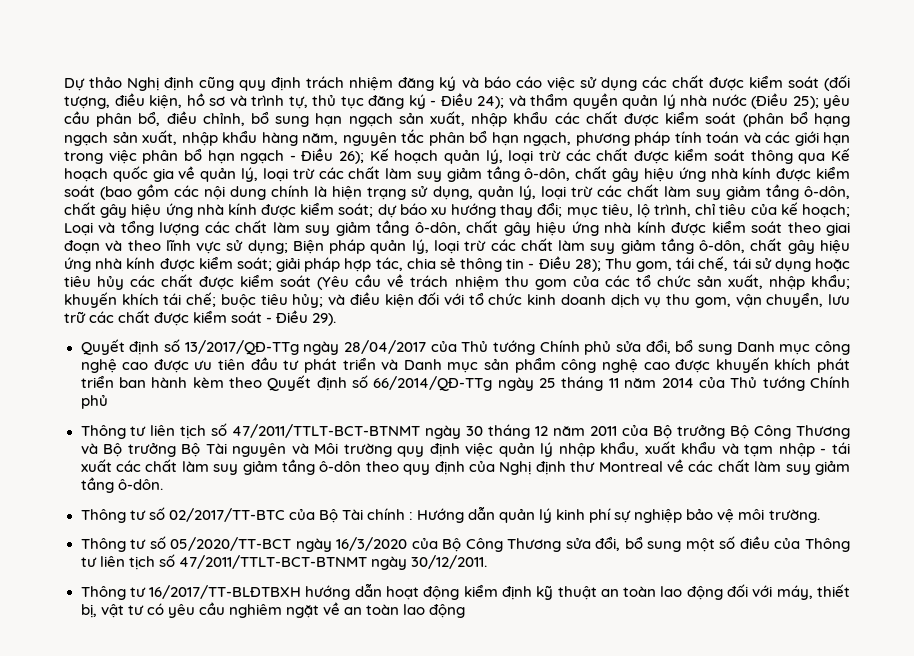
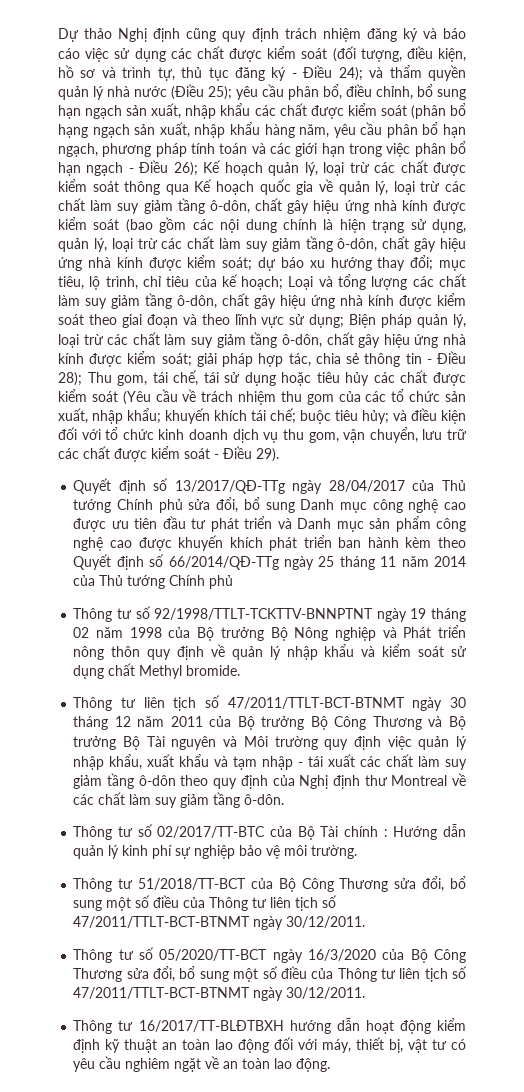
- yêu cầu phân bổ, điều chỉnh, bổ sung hạn ngạch sản xuất, nhập khẩu các chất được kiểm soát (phân bổ hạng ngạch sản xuất, nhập khẩu hàng năm, nguyên tắc phân bổ hạn ngạch, phương pháp tính toán và các giới hạn trong việc phân bổ hạn ngạch - Điều 26);
+ yêu cầu phân bổ, điều chỉnh, bổ sung hạn ngạch sản xuất, nhập khẩu các chất được kiểm soát (phân bổ hạng ngạch sản xuất, nhập khẩu hàng năm, yêu cầu phân bổ hạn ngạch, phương pháp tính toán và các giới hạn trong việc phân bổ hạn ngạch - Điều 26);
+ Thông tư số 92/1998/TTLT-TCKTTV-BNNPTNT ngày 19 tháng 02 năm 1998 của Bộ trưởng Bộ Nông nghiệp và Phát triển nông thôn quy định về quản lý nhập khẩu và kiểm soát sử dụng chất Methyl bromide.
+ Thông tư 51/2018/TT-BCT của Bộ Công Thương sửa đổi, bổ sung một số điều của Thông tư liên tịch số 47/2011/TTLT-BCT-BTNMT ngày 30/12/2011.
- Thông tư 16/2017/TT-BLĐTBXH hướng dẫn hoạt động kiểm định kỹ thuật an toàn lao động đối với máy, thiết bị, vật tư có yêu cầu nghiêm ngặt về an toàn lao động
+ Thông tư 16/2017/TT-BLĐTBXH hướng dẫn hoạt động kiểm định kỹ thuật an toàn lao động đối với máy, thiết bị, vật tư có yêu cầu nghiêm ngặt về an toàn lao động.

